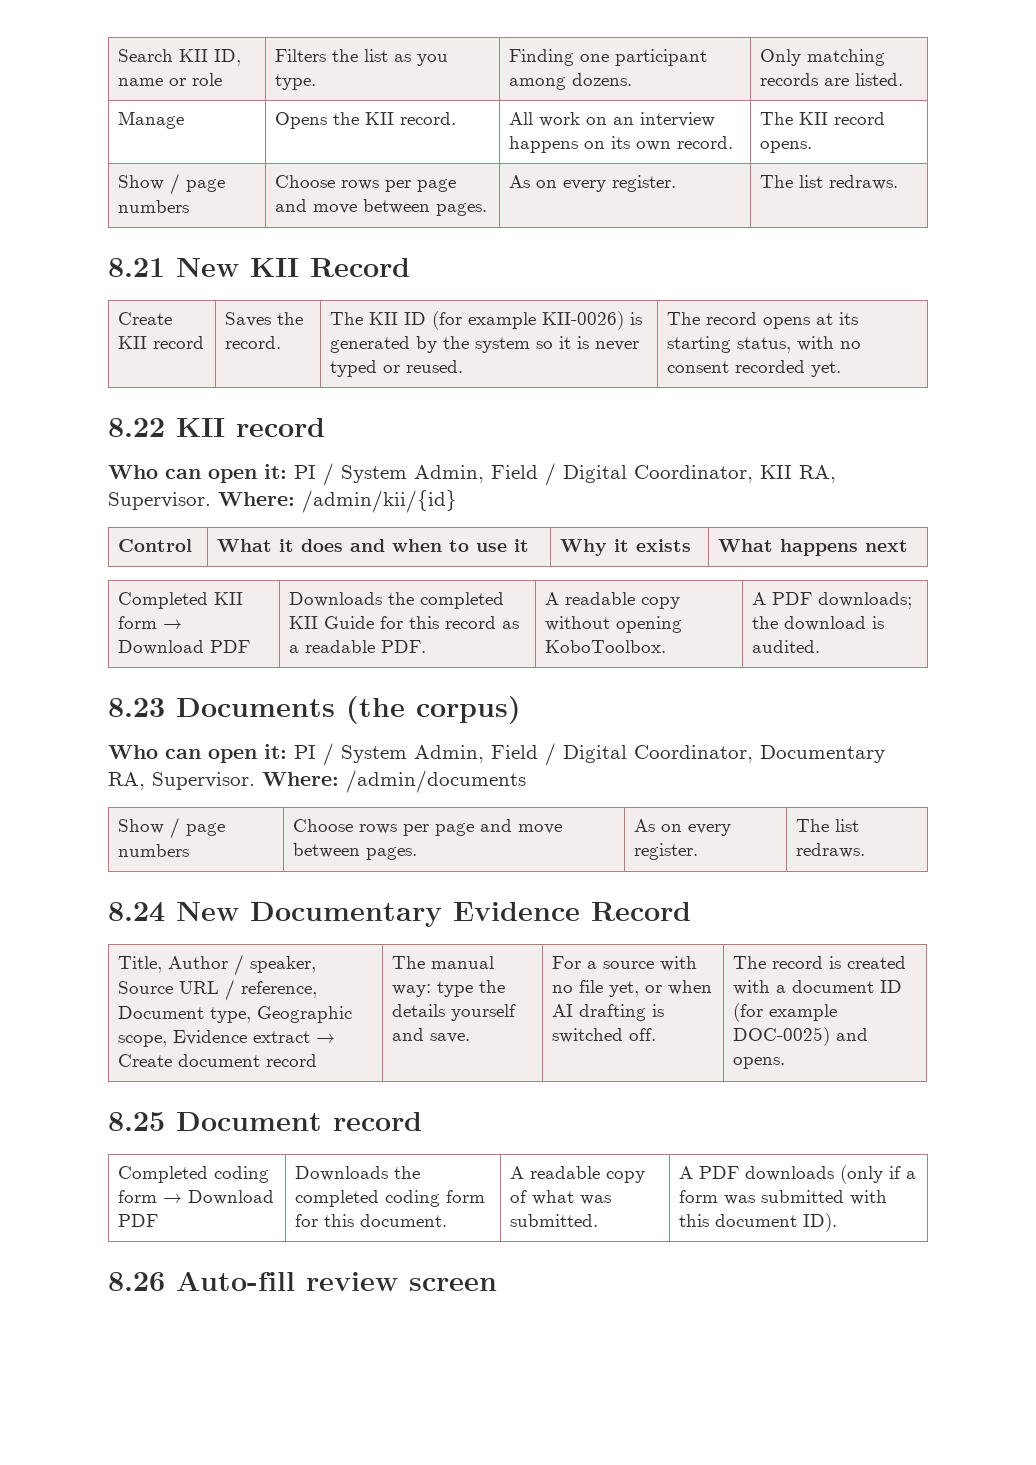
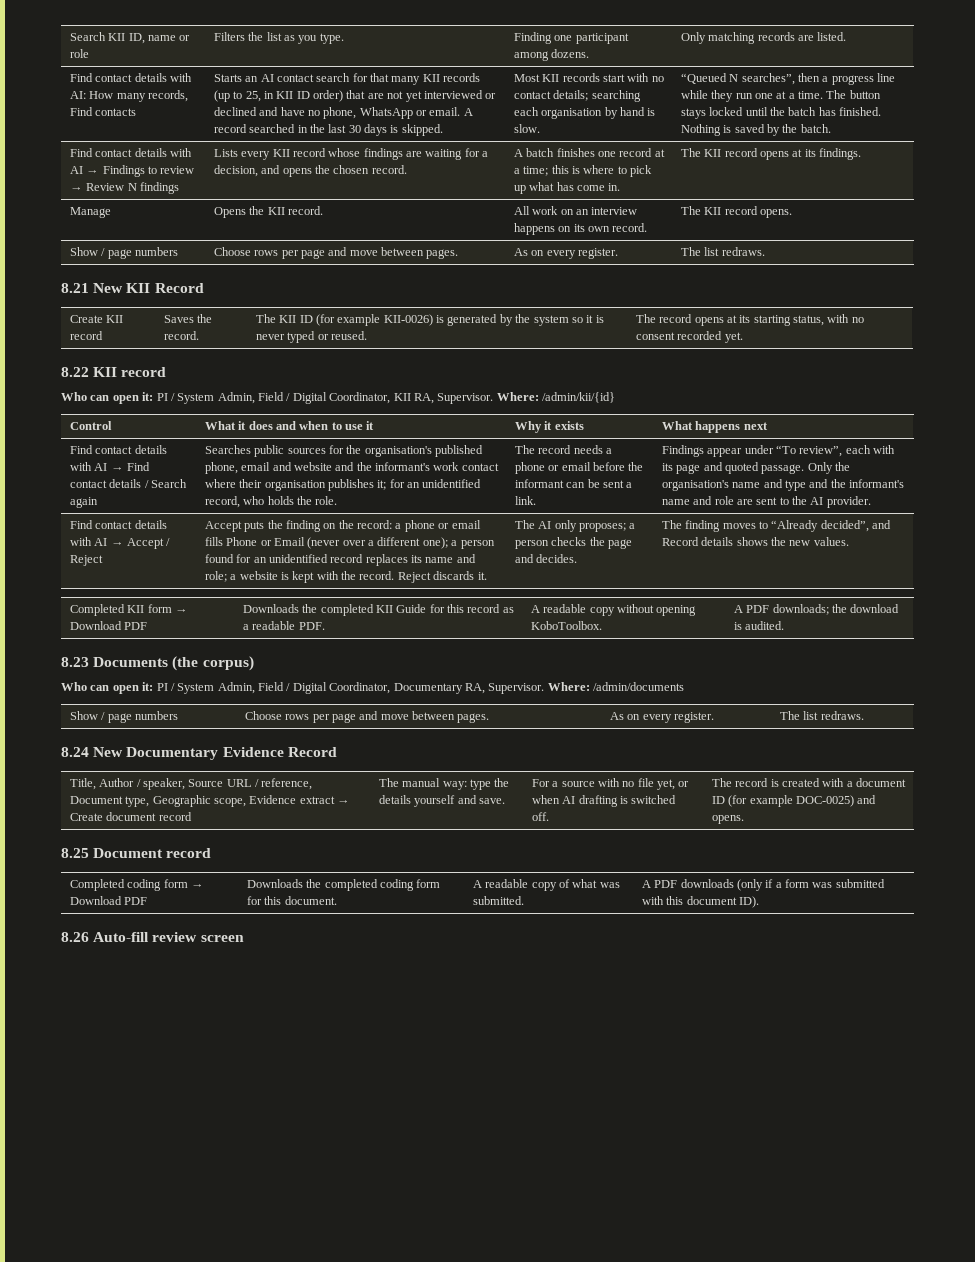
+ Find contact details with AI: How many records, Find contacts | Starts an AI contact search for that many KII records (up to 25, in KII ID order) that are not yet interviewed or declined and have no phone, WhatsApp or email. A record searched in the last 30 days is skipped. | Most KII records start with no contact details; searching each organisation by hand is slow. | “Queued N searches”, then a progress line while they run one at a time. The button stays locked until the batch has finished. Nothing is saved by the batch.
+ Find contact details with AI → Findings to review → Review N findings | Lists every KII record whose findings are waiting for a decision, and opens the chosen record. | A batch finishes one record at a time; this is where to pick up what has come in. | The KII record opens at its findings.
+ Find contact details with AI → Find contact details / Search again | Searches public sources for the organisation's published phone, email and website and the informant's work contact where their organisation publishes it; for an unidentified record, who holds the role. | The record needs a phone or email before the informant can be sent a link. | Findings appear under “To review”, each with its page and quoted passage. Only the organisation's name and type and the informant's name and role are sent to the AI provider.
+ Find contact details with AI → Accept / Reject | Accept puts the finding on the record: a phone or email fills Phone or Email (never over a different one); a person found for an unidentified record replaces its name and role; a website is kept with the record. Reject discards it. | The AI only proposes; a person checks the page and decides. | The finding moves to “Already decided”, and Record details shows the new values.

